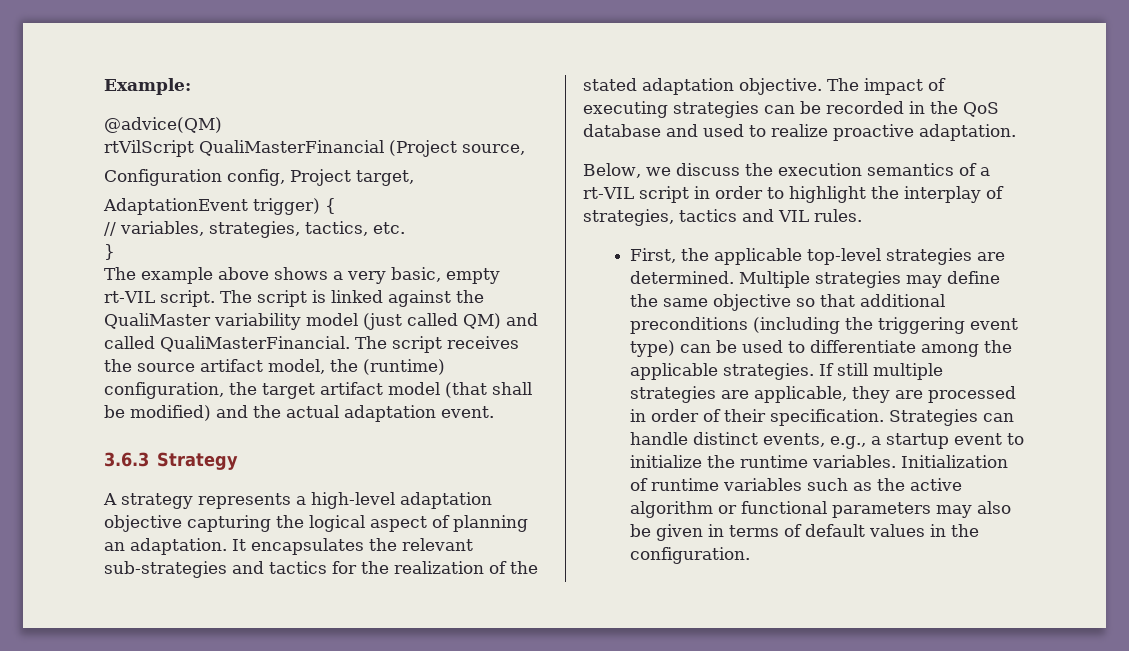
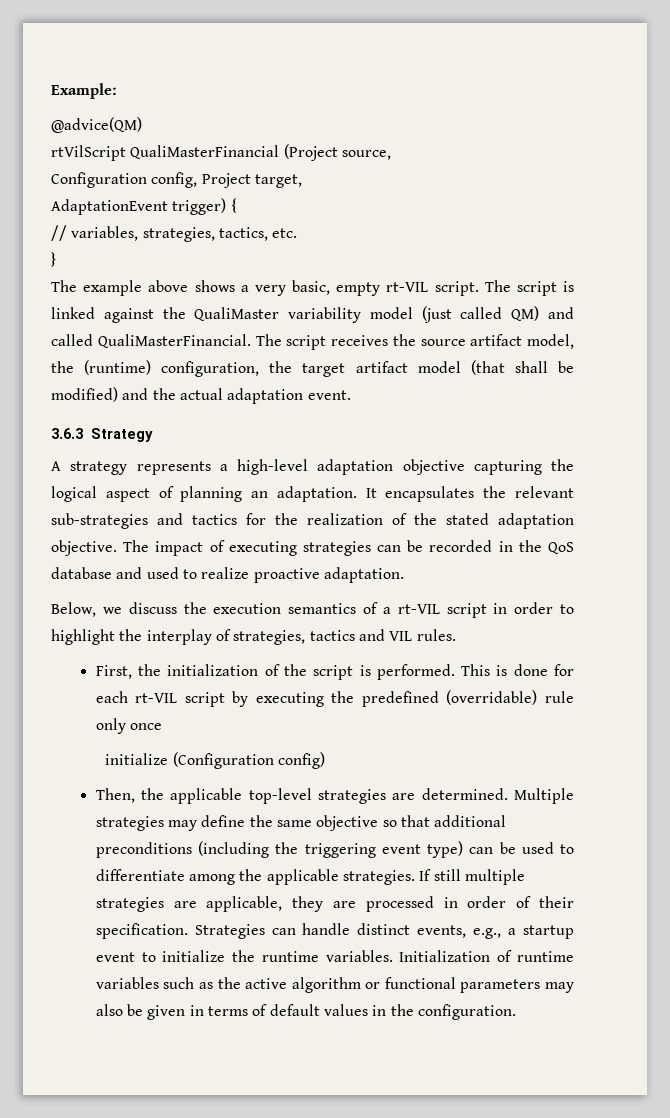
- First, the applicable top-level strategies are determined.
+ First, the initialization of the script is performed. This is done for each rt-VIL script by executing the predefined (overridable) rule only once
+ initialize (Configuration config)
+ Then, the applicable top-level strategies are determined.

